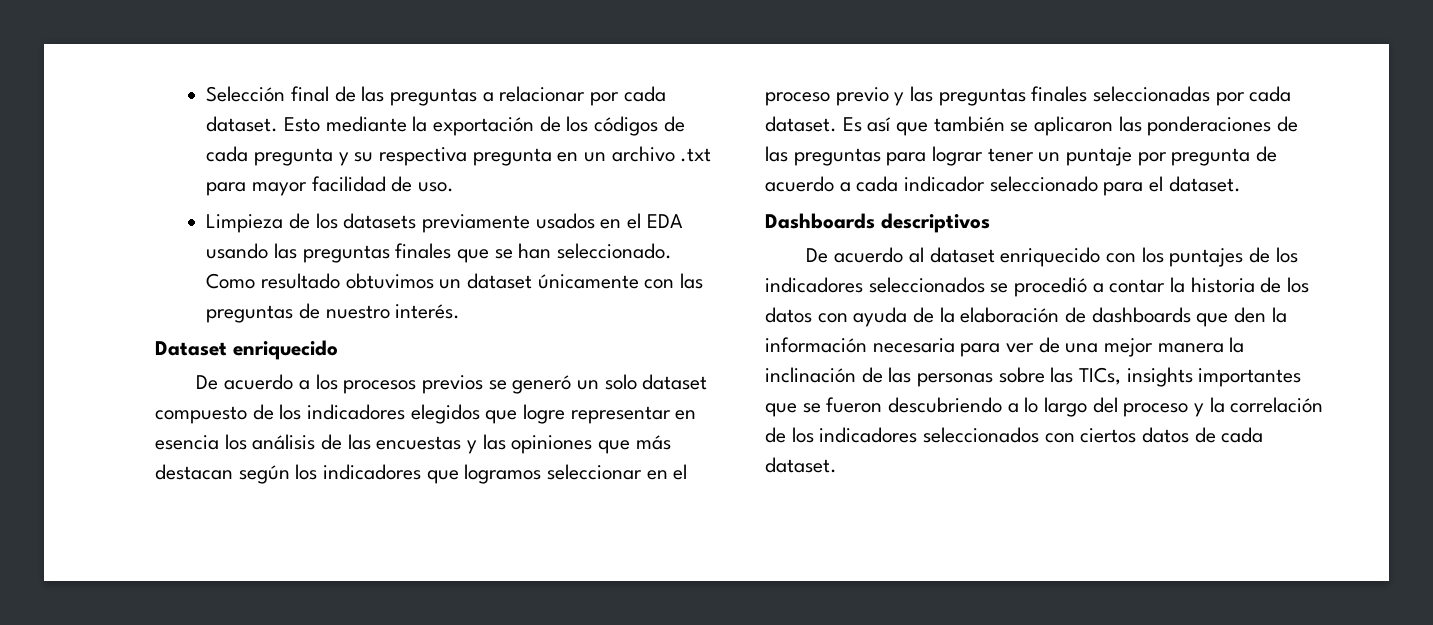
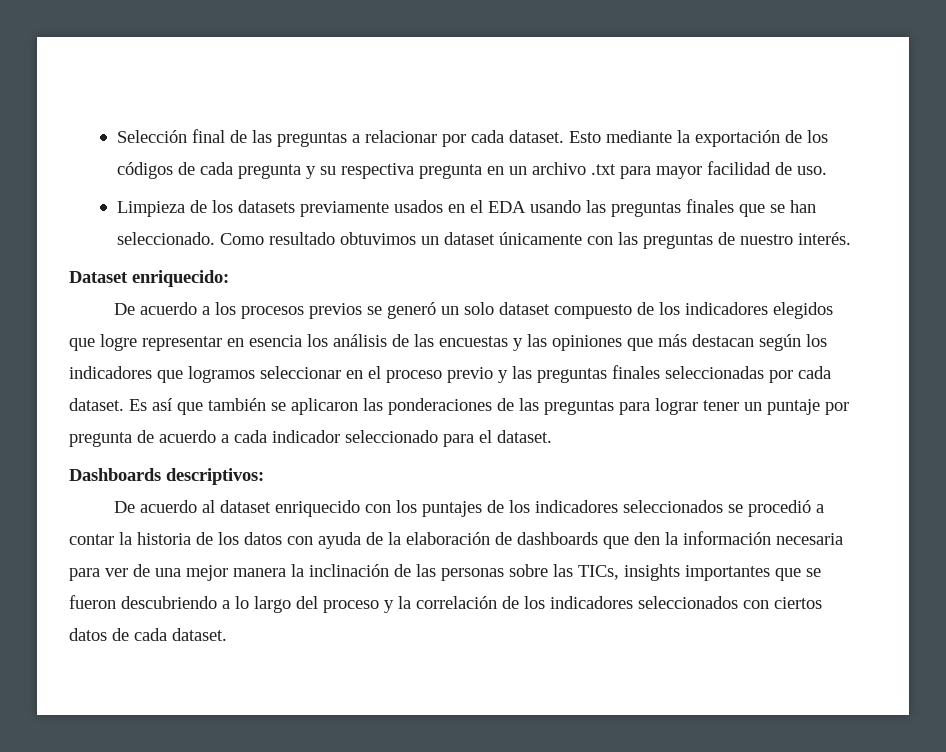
- Dataset enriquecido
+ Dataset enriquecido:
- Dashboards descriptivos
+ Dashboards descriptivos:

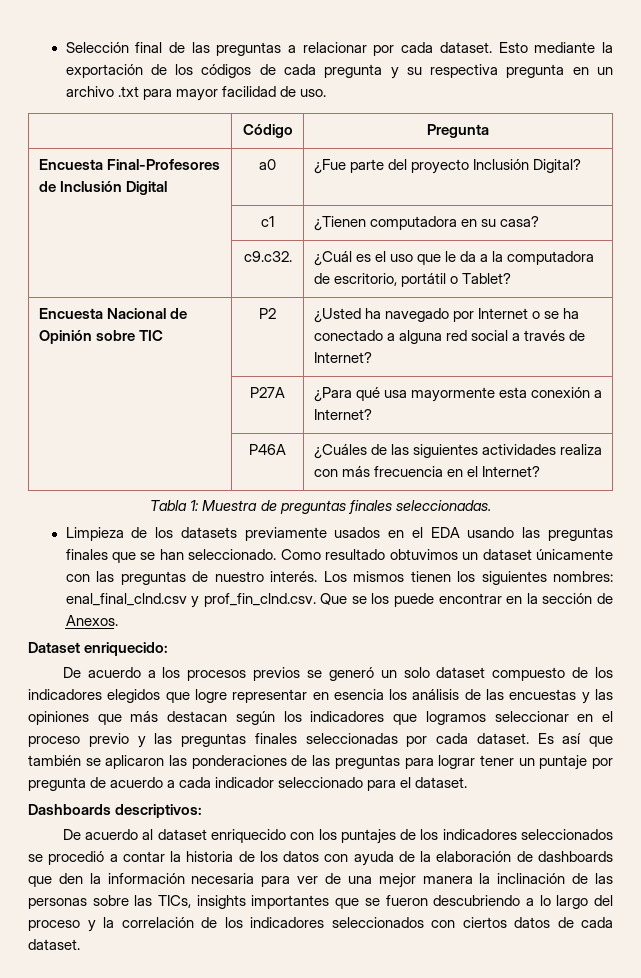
+ | Código | Pregunta
+ Encuesta Final-Profesores de Inclusión Digital | a0 | ¿Fue parte del proyecto Inclusión Digital?
+ | c1 | ¿Tienen computadora en su casa?
+ | c9.c32. | ¿Cuál es el uso que le da a la computadora de escritorio, portátil o Tablet?
+ Encuesta Nacional de Opinión sobre TIC | P2 | ¿Usted ha navegado por Internet o se ha conectado a alguna red social a través de Internet?
+ | P27A | ¿Para qué usa mayormente esta conexión a Internet?
+ | P46A | ¿Cuáles de las siguientes actividades realiza con más frecuencia en el Internet?
+ Tabla 1: Muestra de preguntas finales seleccionadas.
+ Los mismos tienen los siguientes nombres: enal_final_clnd.csv y prof_fin_clnd.csv. Que se los puede encontrar en la sección de Anexos.

